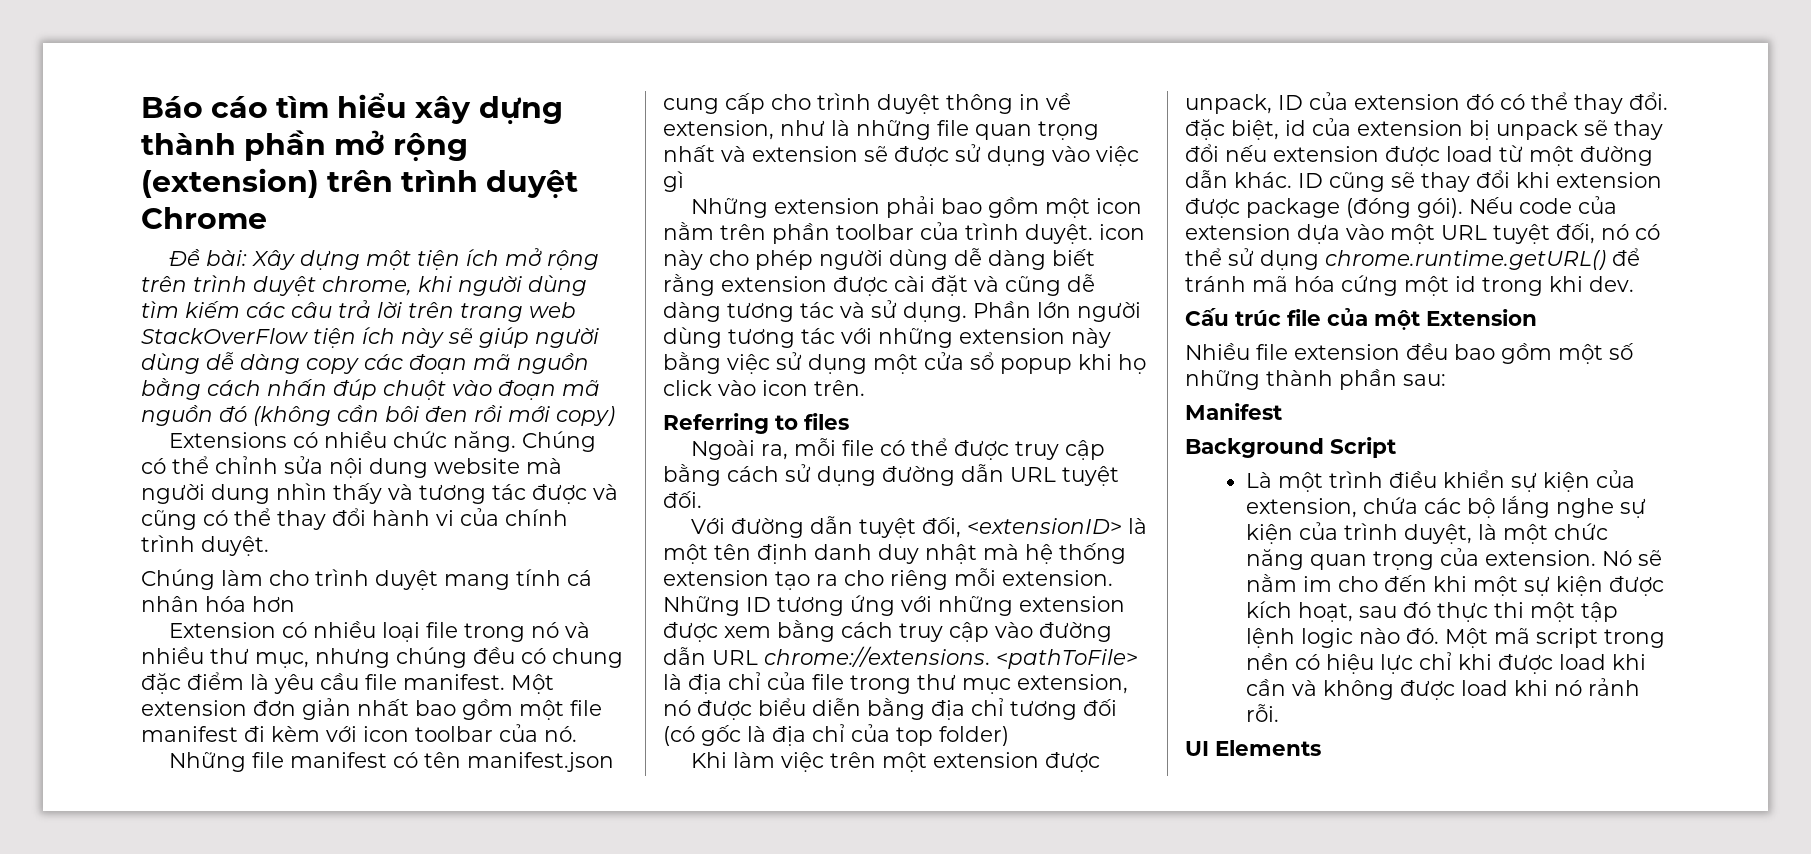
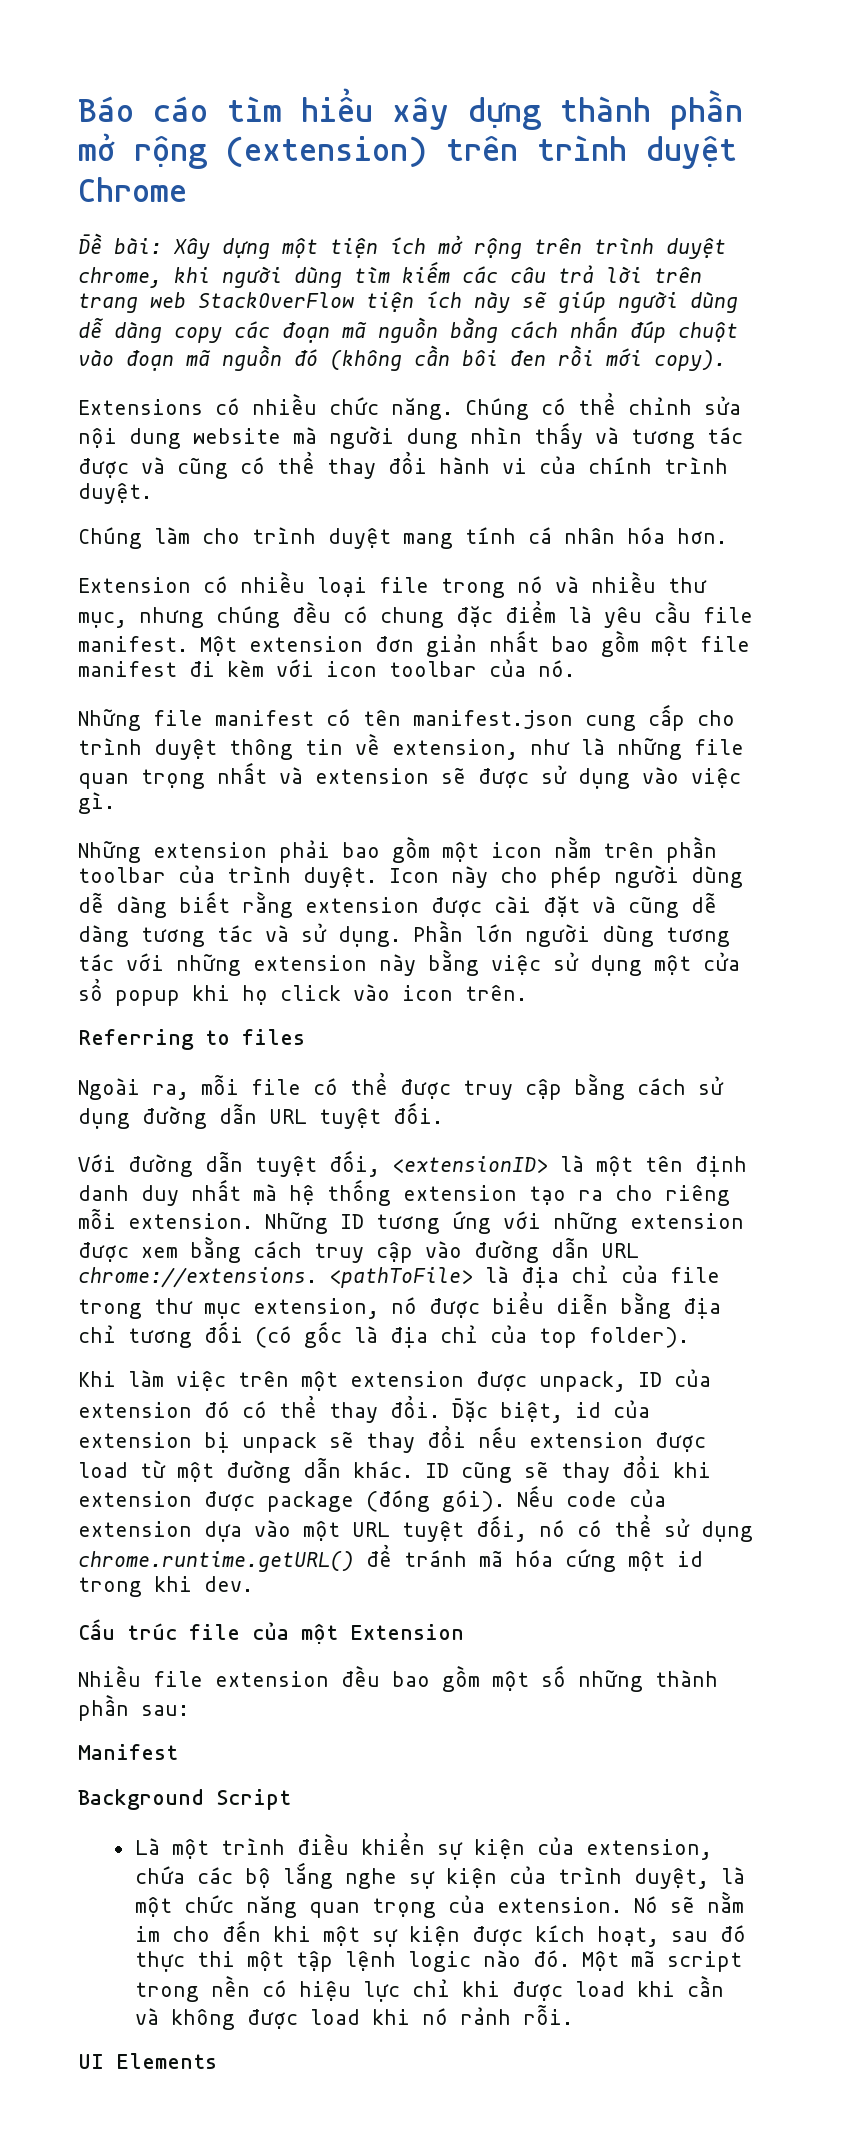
- Đề bài: Xây dựng một tiện ích mở rộng trên trình duyệt chrome, khi người dùng tìm kiếm các câu trả lời trên trang web StackOverFlow tiện ích này sẽ giúp người dùng dễ dàng copy các đoạn mã nguồn bằng cách nhấn đúp chuột vào đoạn mã nguồn đó (không cần bôi đen rồi mới copy)
+ Đề bài: Xây dựng một tiện ích mở rộng trên trình duyệt chrome, khi người dùng tìm kiếm các câu trả lời trên trang web StackOverFlow tiện ích này sẽ giúp người dùng dễ dàng copy các đoạn mã nguồn bằng cách nhấn đúp chuột vào đoạn mã nguồn đó (không cần bôi đen rồi mới copy).
- Chúng làm cho trình duyệt mang tính cá nhân hóa hơn
+ Chúng làm cho trình duyệt mang tính cá nhân hóa hơn.
- Những file manifest có tên manifest.json cung cấp cho trình duyệt thông in về extension, như là những file quan trọng nhất và extension sẽ được sử dụng vào việc gì
+ Những file manifest có tên manifest.json cung cấp cho trình duyệt thông tin về extension, như là những file quan trọng nhất và extension sẽ được sử dụng vào việc gì.
- Những extension phải bao gồm một icon nằm trên phần toolbar của trình duyệt. icon này cho phép người dùng dễ dàng biết rằng extension được cài đặt và cũng dễ dàng tương tác và sử dụng.
+ Những extension phải bao gồm một icon nằm trên phần toolbar của trình duyệt. Icon này cho phép người dùng dễ dàng biết rằng extension được cài đặt và cũng dễ dàng tương tác và sử dụng.
- Với đường dẫn tuyệt đối, <extensionID> là một tên định danh duy nhật mà hệ thống extension tạo ra cho riêng mỗi extension.
+ Với đường dẫn tuyệt đối, <extensionID> là một tên định danh duy nhất mà hệ thống extension tạo ra cho riêng mỗi extension.
- <pathToFile> là địa chỉ của file trong thư mục extension, nó được biểu diễn bằng địa chỉ tương đối (có gốc là địa chỉ của top folder)
+ <pathToFile> là địa chỉ của file trong thư mục extension, nó được biểu diễn bằng địa chỉ tương đối (có gốc là địa chỉ của top folder).
- Khi làm việc trên một extension được unpack, ID của extension đó có thể thay đổi. đặc biệt, id của extension bị unpack sẽ thay đổi nếu extension được load từ một đường dẫn khác.
+ Khi làm việc trên một extension được unpack, ID của extension đó có thể thay đổi. Đặc biệt, id của extension bị unpack sẽ thay đổi nếu extension được load từ một đường dẫn khác.

